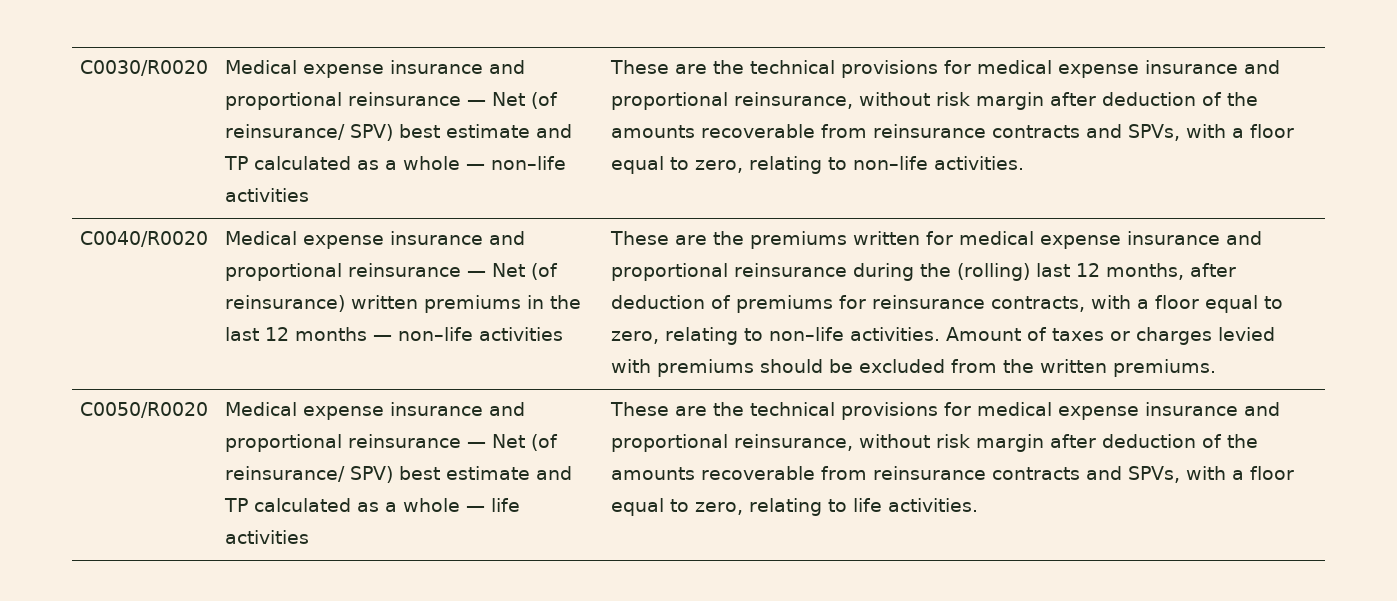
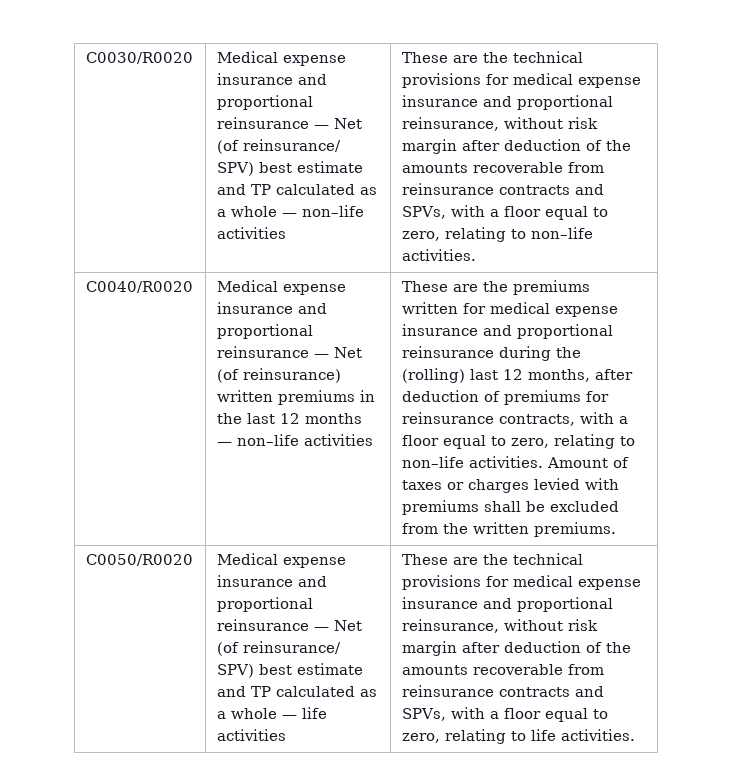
- Amount of taxes or charges levied with premiums should be excluded from the written premiums.
+ Amount of taxes or charges levied with premiums shall be excluded from the written premiums.

